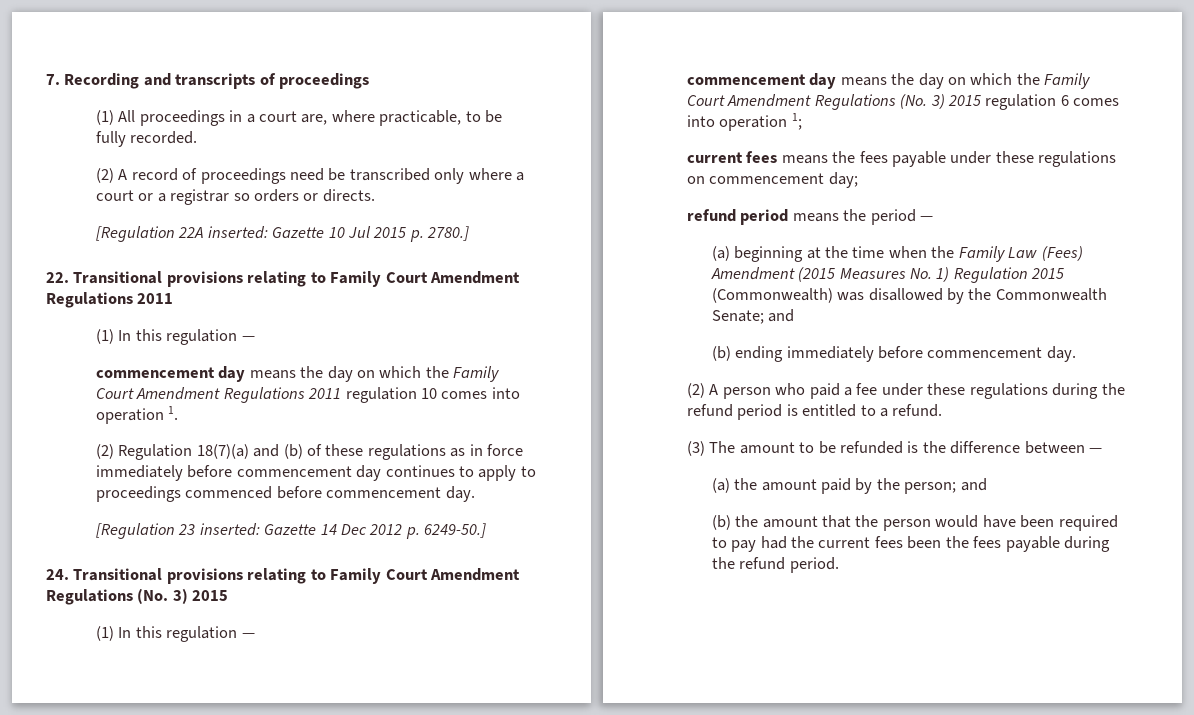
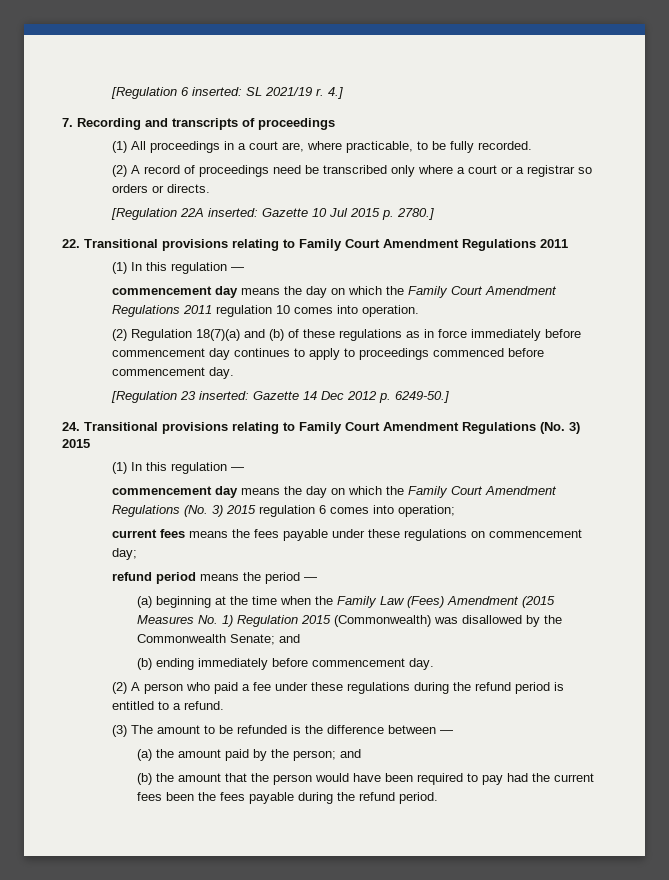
+ [Regulation 6 inserted: SL 2021/19 r. 4.]
- commencement day means the day on which the Family Court Amendment Regulations 2011 regulation 10 comes into operation 1.
+ commencement day means the day on which the Family Court Amendment Regulations 2011 regulation 10 comes into operation.
- commencement day means the day on which the Family Court Amendment Regulations (No. 3) 2015 regulation 6 comes into operation 1;
+ commencement day means the day on which the Family Court Amendment Regulations (No. 3) 2015 regulation 6 comes into operation;

